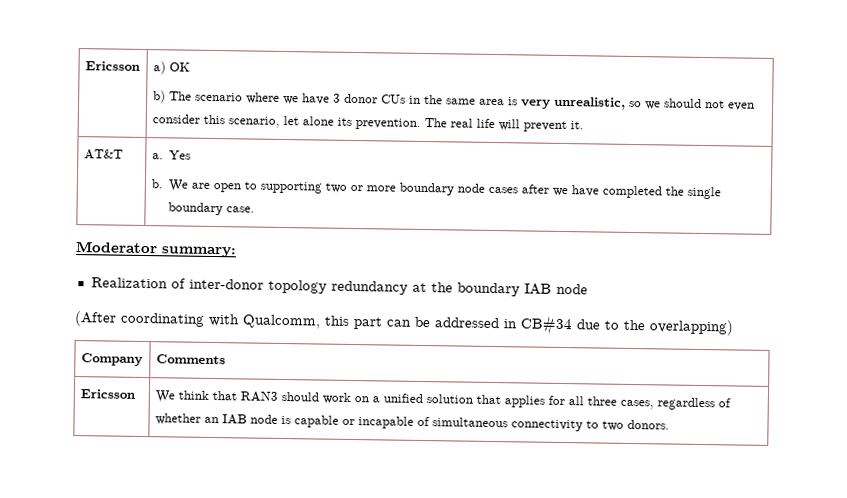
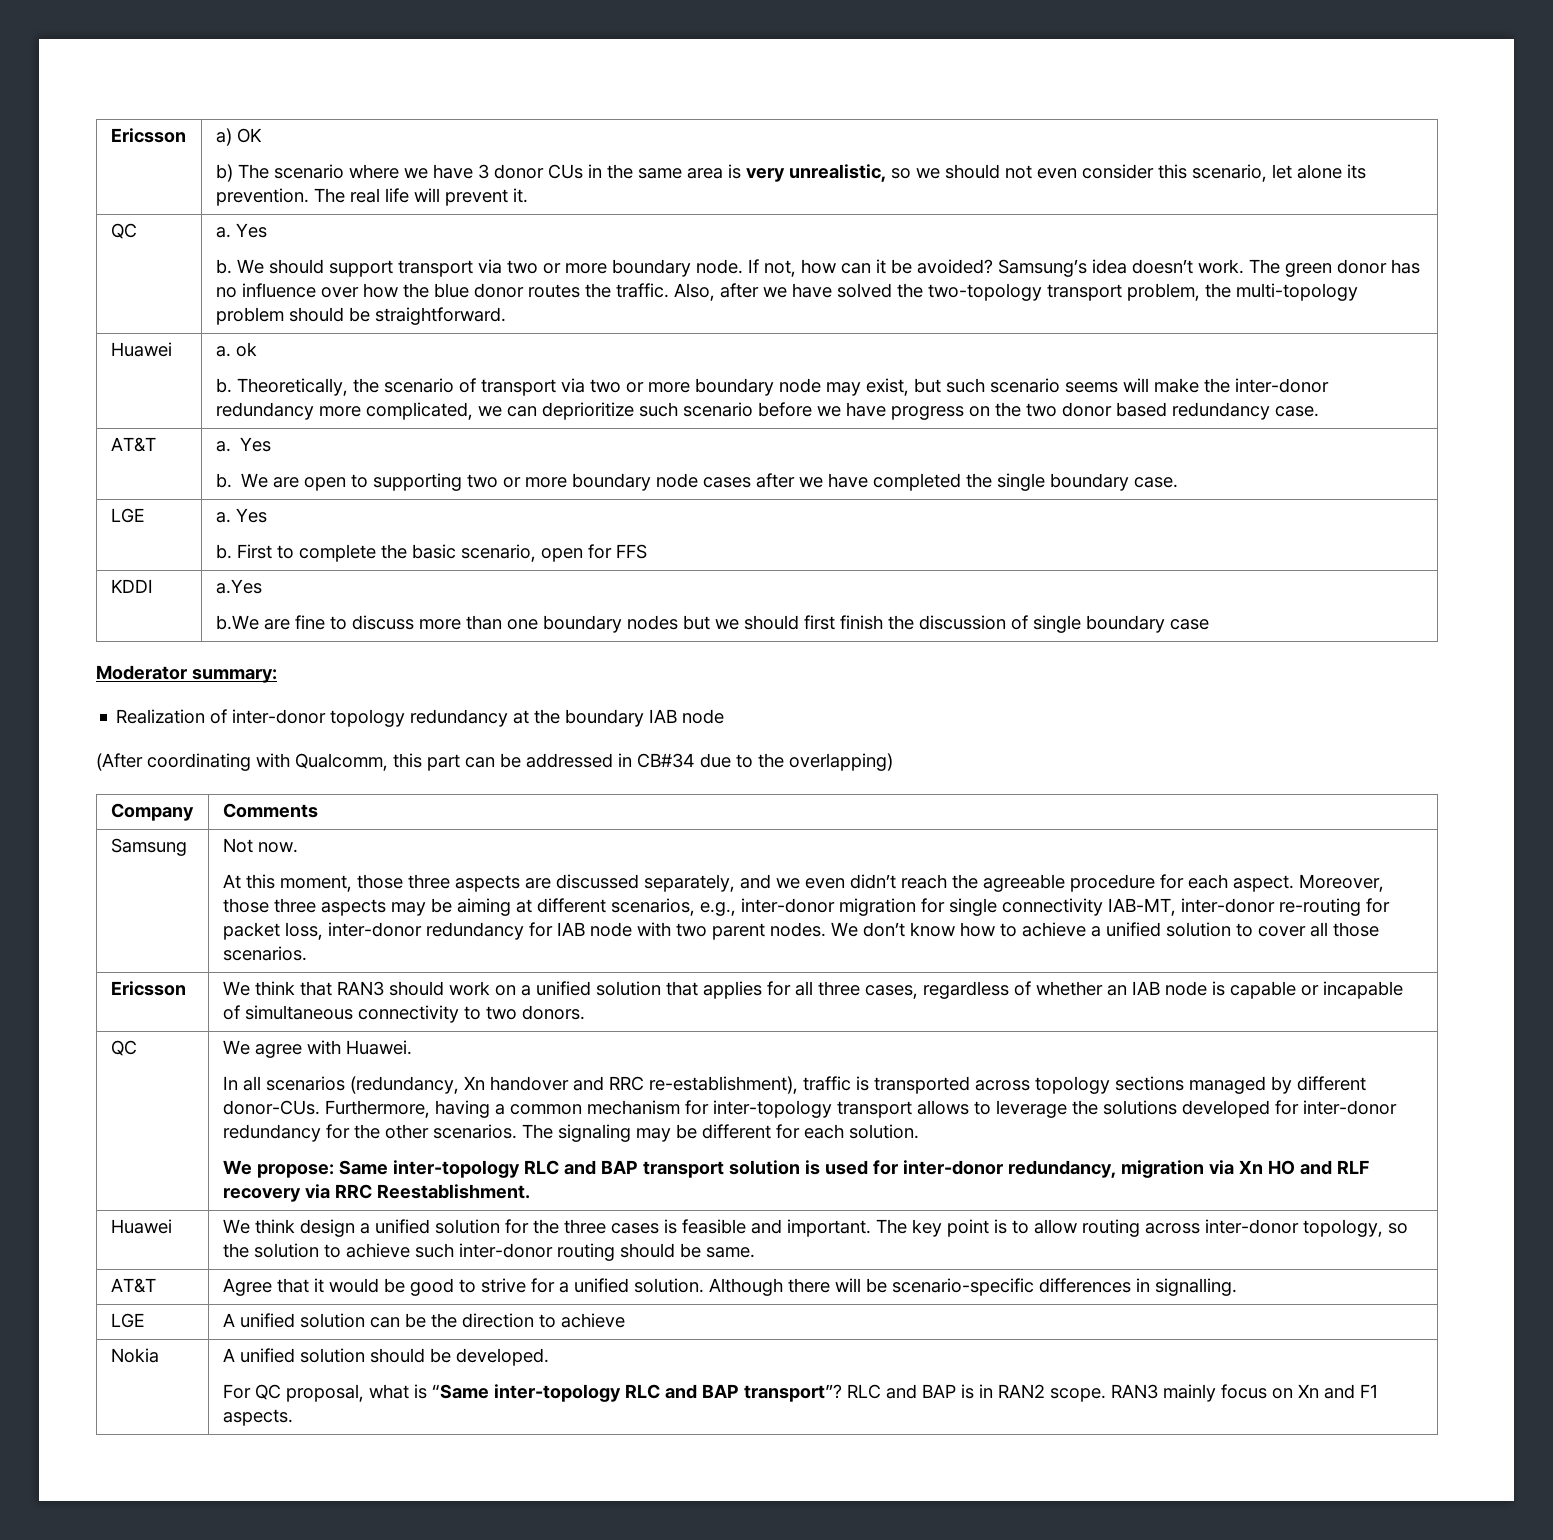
+ QC | a. Yes
+ b. We should support transport via two or more boundary node. If not, how can it be avoided? Samsung’s idea doesn’t work. The green donor has no influence over how the blue donor routes the traffic. Also, after we have solved the two-topology transport problem, the multi-topology problem should be straightforward.
+ Huawei | a. ok
+ b. Theoretically, the scenario of transport via two or more boundary node may exist, but such scenario seems will make the inter-donor redundancy more complicated, we can deprioritize such scenario before we have progress on the two donor based redundancy case.
+ LGE | a. Yes
+ b. First to complete the basic scenario, open for FFS
+ KDDI | a.Yes
+ b.We are fine to discuss more than one boundary nodes but we should first finish the discussion of single boundary case
+ Samsung | Not now.
+ At this moment, those three aspects are discussed separately, and we even didn’t reach the agreeable procedure for each aspect. Moreover, those three aspects may be aiming at different scenarios, e.g., inter-donor migration for single connectivity IAB-MT, inter-donor re-routing for packet loss, inter-donor redundancy for IAB node with two parent nodes. We don’t know how to achieve a unified solution to cover all those scenarios.
+ QC | We agree with Huawei.
+ In all scenarios (redundancy, Xn handover and RRC re-establishment), traffic is transported across topology sections managed by different donor-CUs. Furthermore, having a common mechanism for inter-topology transport allows to leverage the solutions developed for inter-donor redundancy for the other scenarios. The signaling may be different for each solution.
+ We propose: Same inter-topology RLC and BAP transport solution is used for inter-donor redundancy, migration via Xn HO and RLF recovery via RRC Reestablishment.
+ Huawei | We think design a unified solution for the three cases is feasible and important. The key point is to allow routing across inter-donor topology, so the solution to achieve such inter-donor routing should be same.
+ AT&T | Agree that it would be good to strive for a unified solution. Although there will be scenario-specific differences in signalling.
+ LGE | A unified solution can be the direction to achieve
+ Nokia | A unified solution should be developed.
+ For QC proposal, what is “Same inter-topology RLC and BAP transport”? RLC and BAP is in RAN2 scope. RAN3 mainly focus on Xn and F1 aspects.

